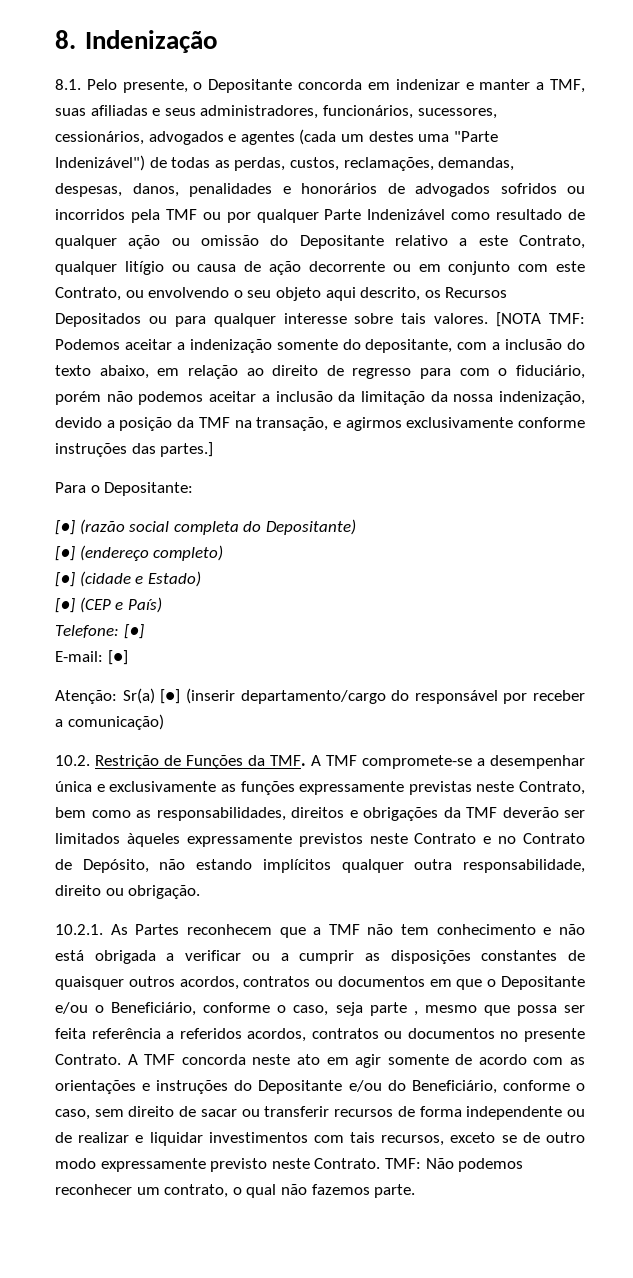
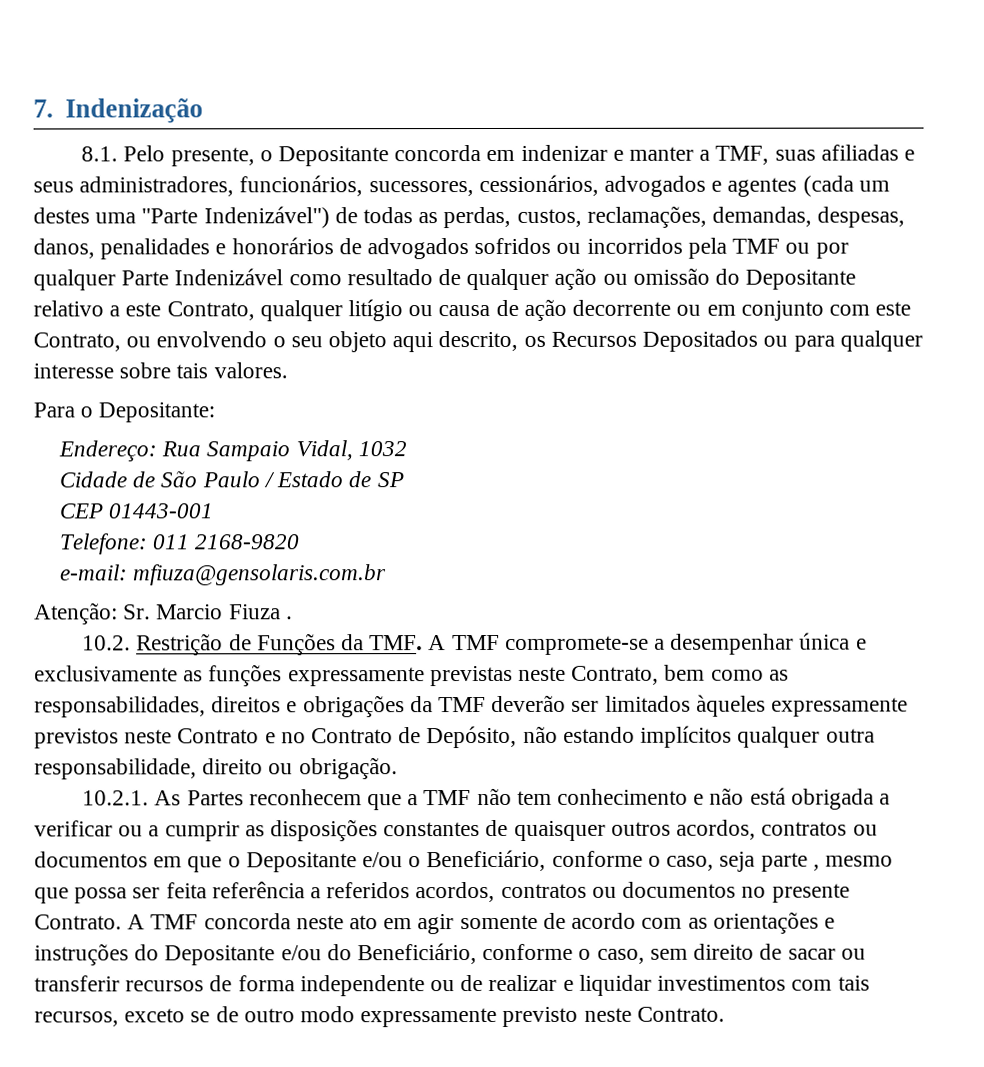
- 8. Indenização
+ 7. Indenização
- 8.1. Pelo presente, o Depositante concorda em indenizar e manter a TMF, suas afiliadas e seus administradores, funcionários, sucessores, cessionários, advogados e agentes (cada um destes uma "Parte Indenizável") de todas as perdas, custos, reclamações, demandas, despesas, danos, penalidades e honorários de advogados sofridos ou incorridos pela TMF ou por qualquer Parte Indenizável como resultado de qualquer ação ou omissão do Depositante relativo a este Contrato, qualquer litígio ou causa de ação decorrente ou em conjunto com este Contrato, ou envolvendo o seu objeto aqui descrito, os Recursos Depositados ou para qualquer interesse sobre tais valores. [NOTA TMF: Podemos aceitar a indenização somente do depositante, com a inclusão do texto abaixo, em relação ao direito de regresso para com o fiduciário, porém não podemos aceitar a inclusão da limitação da nossa indenização, devido a posição da TMF na transação, e agirmos exclusivamente conforme instruções das partes.]
+ 8.1. Pelo presente, o Depositante concorda em indenizar e manter a TMF, suas afiliadas e seus administradores, funcionários, sucessores, cessionários, advogados e agentes (cada um destes uma "Parte Indenizável") de todas as perdas, custos, reclamações, demandas, despesas, danos, penalidades e honorários de advogados sofridos ou incorridos pela TMF ou por qualquer Parte Indenizável como resultado de qualquer ação ou omissão do Depositante relativo a este Contrato, qualquer litígio ou causa de ação decorrente ou em conjunto com este Contrato, ou envolvendo o seu objeto aqui descrito, os Recursos Depositados ou para qualquer interesse sobre tais valores.
  Para o Depositante:
- [●] (razão social completa do Depositante)
- [●] (endereço completo)
- [●] (cidade e Estado)
- [●] (CEP e País)
- Telefone: [●]
- E-mail: [●]
- Atenção: Sr(a) [●] (inserir departamento/cargo do responsável por receber a comunicação)
+ Endereço: Rua Sampaio Vidal, 1032
+ Cidade de São Paulo / Estado de SP
+ CEP 01443-001
+ Telefone: 011 2168-9820
+ e-mail: mfiuza@gensolaris.com.br
+ Atenção: Sr. Marcio Fiuza .
- TMF: Não podemos reconhecer um contrato, o qual não fazemos parte.

